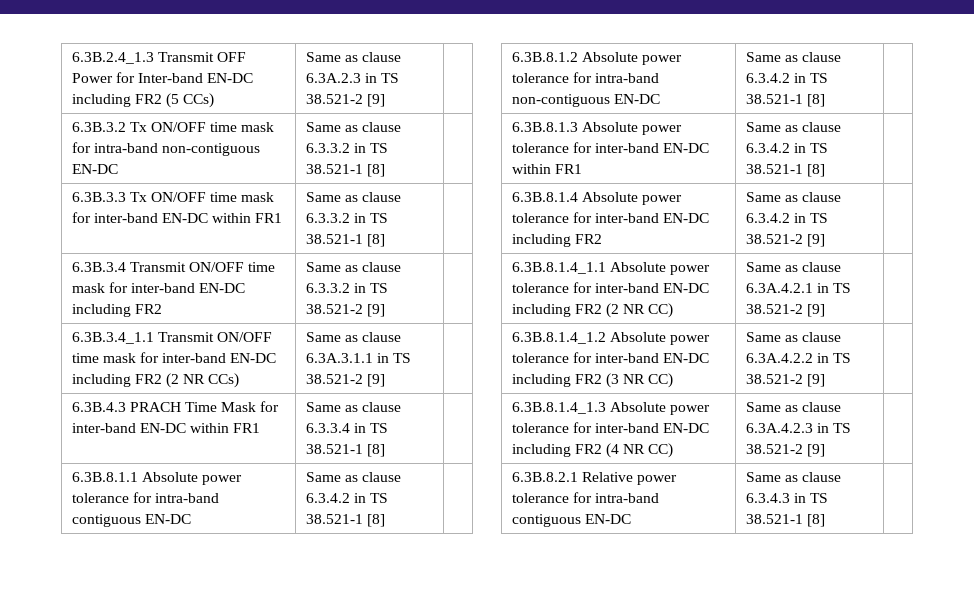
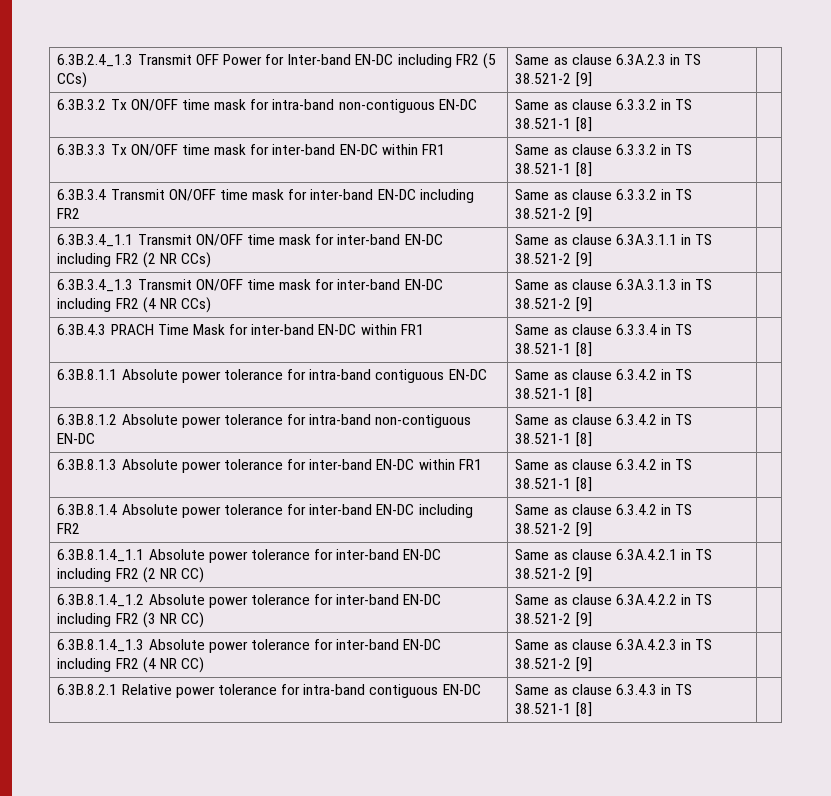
+ 6.3B.3.4_1.3 Transmit ON/OFF time mask for inter-band EN-DC including FR2 (4 NR CCs) | Same as clause 6.3A.3.1.3 in TS 38.521-2 [9] |

